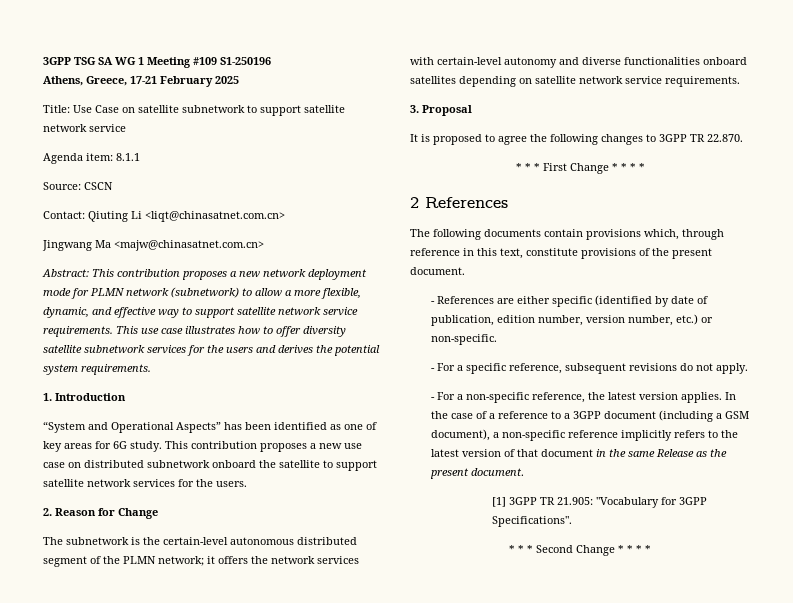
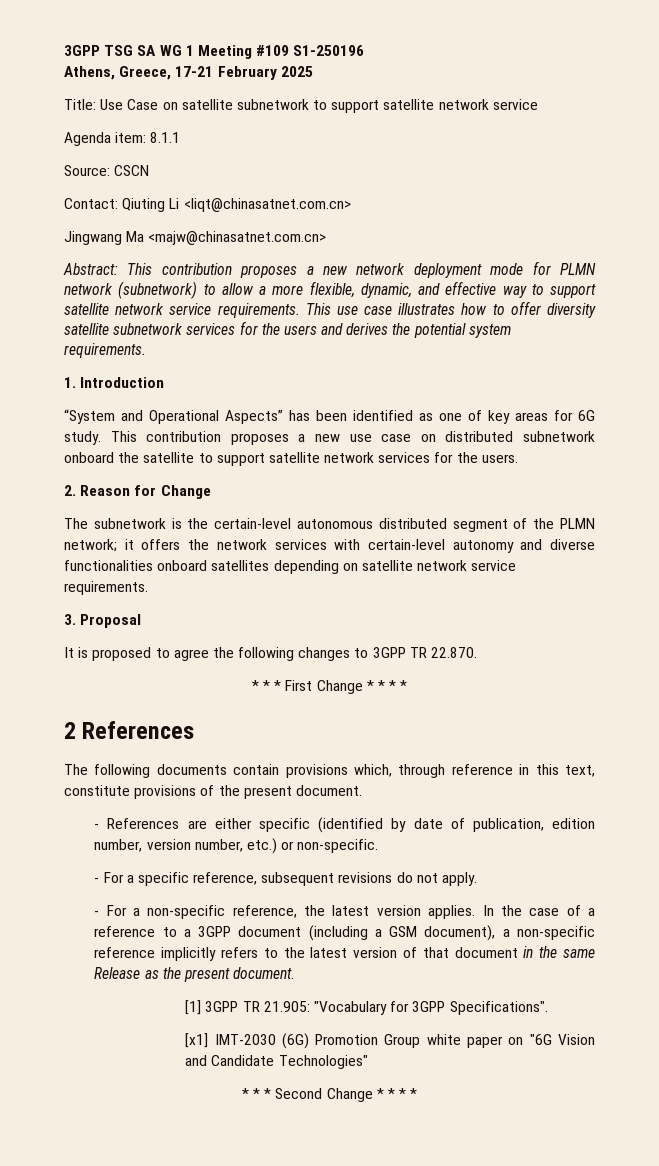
+ [x1] IMT-2030 (6G) Promotion Group white paper on "6G Vision and Candidate Technologies"

